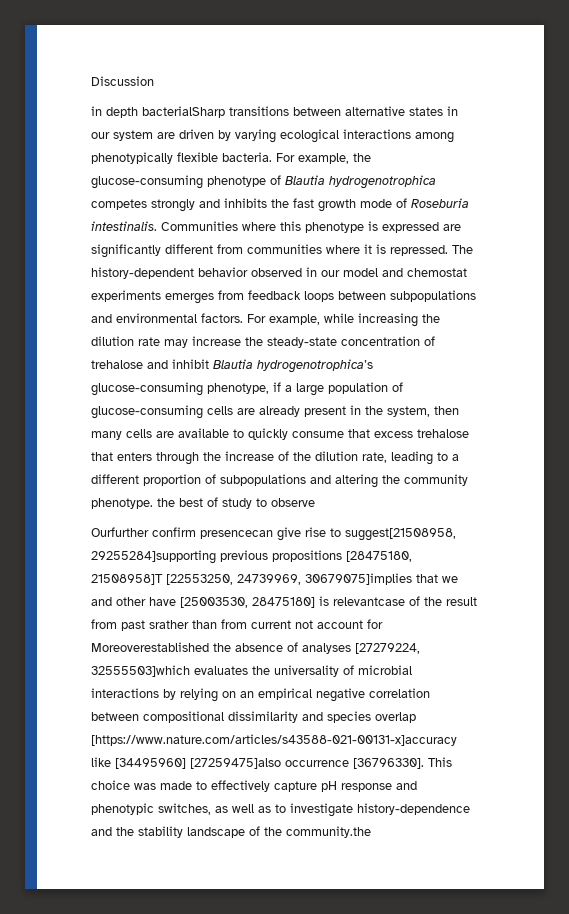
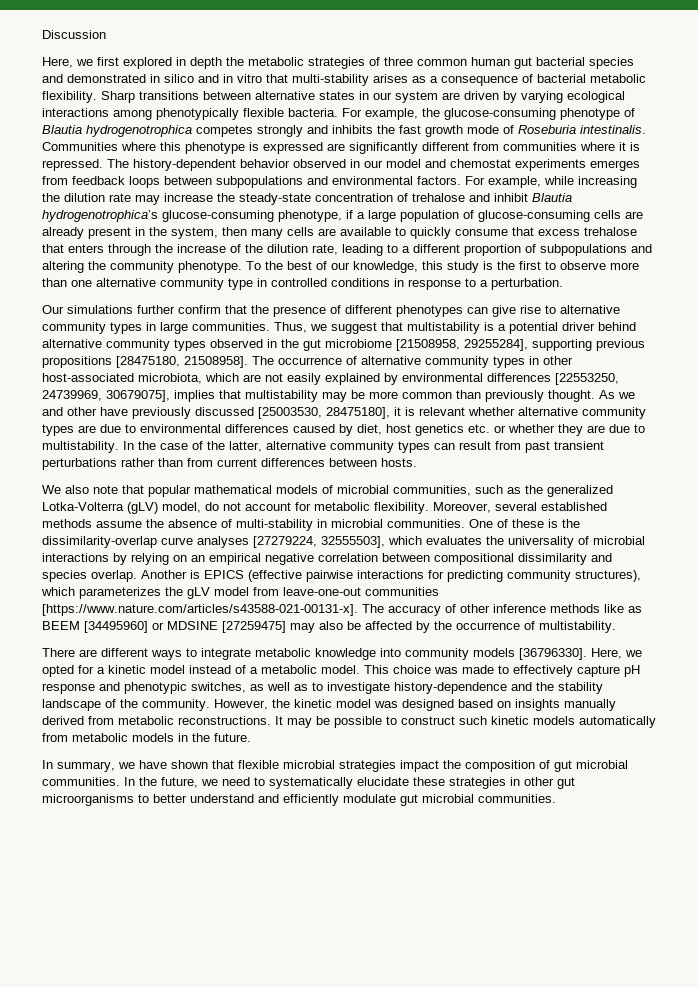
- in depth bacterialSharp transitions between alternative states in our system are driven by varying ecological interactions among phenotypically flexible bacteria.
+ Here, we first explored in depth the metabolic strategies of three common human gut bacterial species and demonstrated in silico and in vitro that multi-stability arises as a consequence of bacterial metabolic flexibility. Sharp transitions between alternative states in our system are driven by varying ecological interactions among phenotypically flexible bacteria.
- For example, while increasing the dilution rate may increase the steady-state concentration of trehalose and inhibit Blautia hydrogenotrophica’s glucose-consuming phenotype, if a large population of glucose-consuming cells are already present in the system, then many cells are available to quickly consume that excess trehalose that enters through the increase of the dilution rate, leading to a different proportion of subpopulations and altering the community phenotype. the best of study to observe
- Ourfurther confirm presencecan give rise to suggest[21508958, 29255284]supporting previous propositions [28475180, 21508958]T [22553250, 24739969, 30679075]implies that we and other have [25003530, 28475180] is relevantcase of the result from past srather than from current not account for Moreoverestablished the absence of analyses [27279224, 32555503]which evaluates the universality of microbial interactions by relying on an empirical negative correlation between compositional dissimilarity and species overlap [https://www.nature.com/articles/s43588-021-00131-x]accuracy like [34495960] [27259475]also occurrence [36796330].
+ For example, while increasing the dilution rate may increase the steady-state concentration of trehalose and inhibit Blautia hydrogenotrophica’s glucose-consuming phenotype, if a large population of glucose-consuming cells are already present in the system, then many cells are available to quickly consume that excess trehalose that enters through the increase of the dilution rate, leading to a different proportion of subpopulations and altering the community phenotype. To the best of our knowledge, this study is the first to observe more than one alternative community type in controlled conditions in response to a perturbation.
+ Our simulations further confirm that the presence of different phenotypes can give rise to alternative community types in large communities. Thus, we suggest that multistability is a potential driver behind alternative community types observed in the gut microbiome [21508958, 29255284], supporting previous propositions [28475180, 21508958]. The occurrence of alternative community types in other host-associated microbiota, which are not easily explained by environmental differences [22553250, 24739969, 30679075], implies that multistability may be more common than previously thought. As we and other have previously discussed [25003530, 28475180], it is relevant whether alternative community types are due to environmental differences caused by diet, host genetics etc. or whether they are due to multistability. In the case of the latter, alternative community types can result from past transient perturbations rather than from current differences between hosts.
+ We also note that popular mathematical models of microbial communities, such as the generalized Lotka-Volterra (gLV) model, do not account for metabolic flexibility. Moreover, several established methods assume the absence of multi-stability in microbial communities. One of these is the dissimilarity-overlap curve analyses [27279224, 32555503], which evaluates the universality of microbial interactions by relying on an empirical negative correlation between compositional dissimilarity and species overlap. Another is EPICS (effective pairwise interactions for predicting community structures), which parameterizes the gLV model from leave-one-out communities [https://www.nature.com/articles/s43588-021-00131-x]. The accuracy of other inference methods like as BEEM [34495960] or MDSINE [27259475] may also be affected by the occurrence of multistability.
+ There are different ways to integrate metabolic knowledge into community models [36796330]. Here, we opted for a kinetic model instead of a metabolic model.
- This choice was made to effectively capture pH response and phenotypic switches, as well as to investigate history-dependence and the stability landscape of the community.the
+ This choice was made to effectively capture pH response and phenotypic switches, as well as to investigate history-dependence and the stability landscape of the community. However, the kinetic model was designed based on insights manually derived from metabolic reconstructions. It may be possible to construct such kinetic models automatically from metabolic models in the future.
+ In summary, we have shown that flexible microbial strategies impact the composition of gut microbial communities. In the future, we need to systematically elucidate these strategies in other gut microorganisms to better understand and efficiently modulate gut microbial communities.

